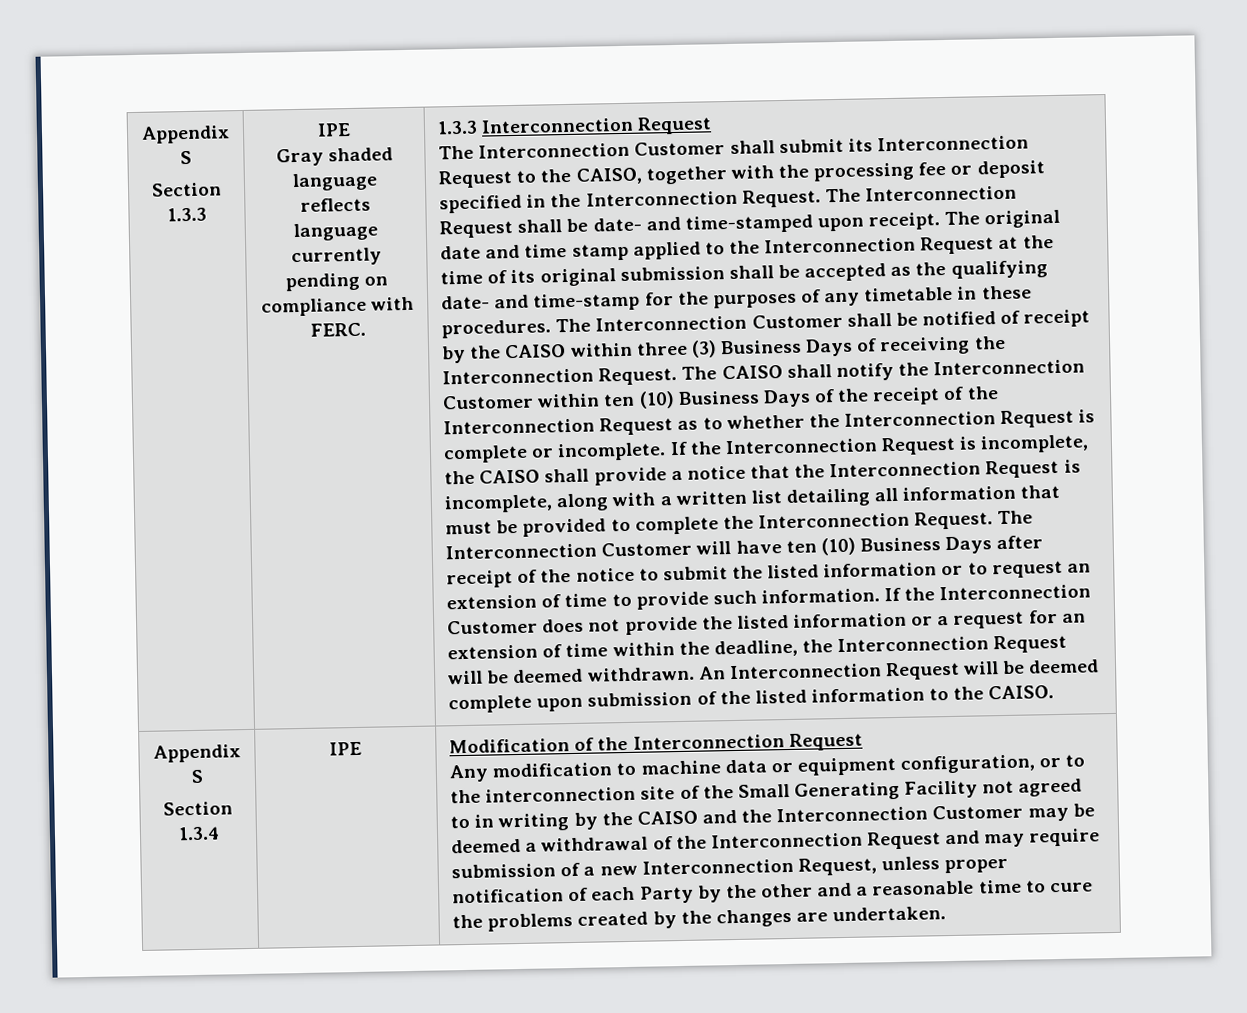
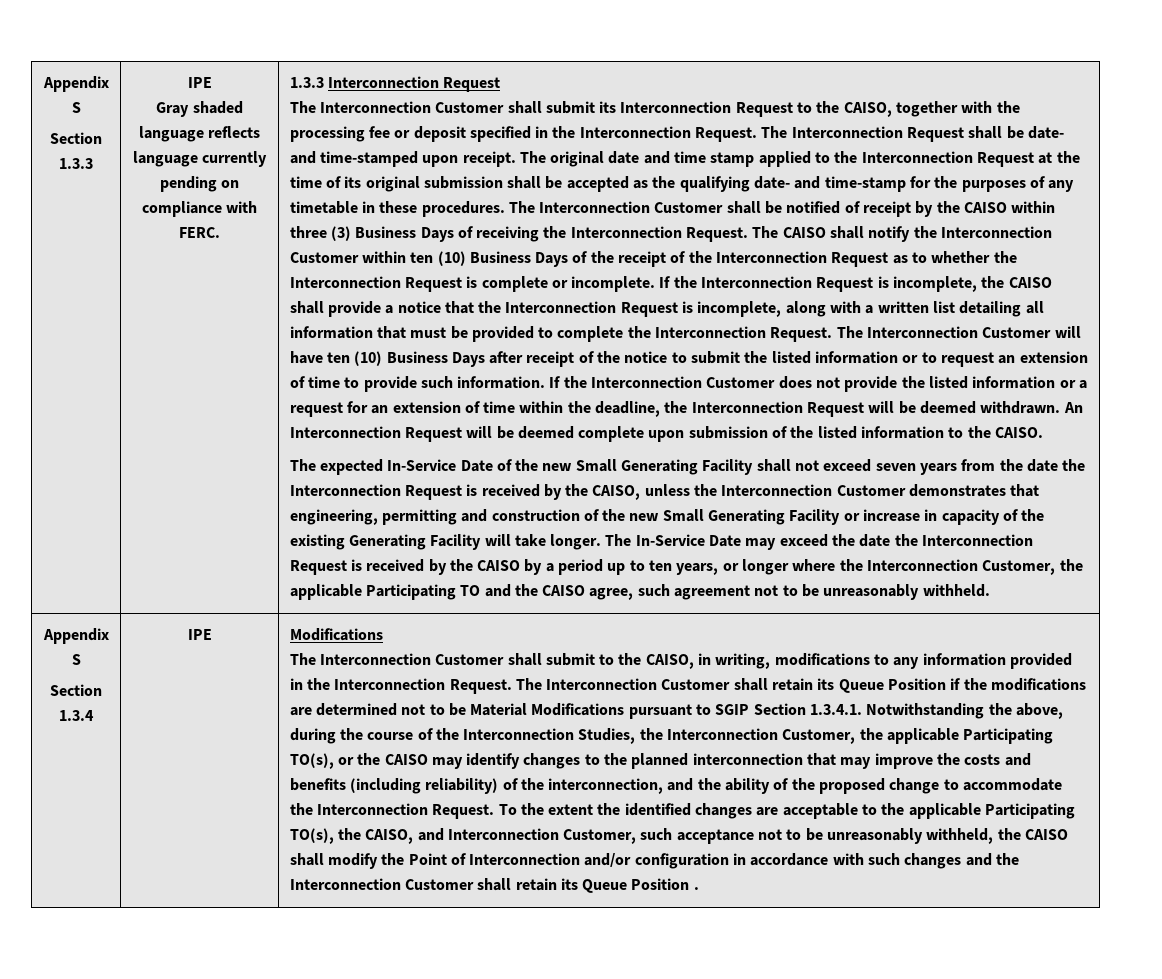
+ The expected In-Service Date of the new Small Generating Facility shall not exceed seven years from the date the Interconnection Request is received by the CAISO, unless the Interconnection Customer demonstrates that engineering, permitting and construction of the new Small Generating Facility or increase in capacity of the existing Generating Facility will take longer. The In-Service Date may exceed the date the Interconnection Request is received by the CAISO by a period up to ten years, or longer where the Interconnection Customer, the applicable Participating TO and the CAISO agree, such agreement not to be unreasonably withheld.
- IPE | Modification of the Interconnection Request
- Any modification to machine data or equipment configuration, or to the interconnection site of the Small Generating Facility not agreed to in writing by the CAISO and the Interconnection Customer may be deemed a withdrawal of the Interconnection Request and may require submission of a new Interconnection Request, unless proper notification of each Party by the other and a reasonable time to cure the problems created by the changes are undertaken.
+ IPE | Modifications
+ The Interconnection Customer shall submit to the CAISO, in writing, modifications to any information provided in the Interconnection Request. The Interconnection Customer shall retain its Queue Position if the modifications are determined not to be Material Modifications pursuant to SGIP Section 1.3.4.1. Notwithstanding the above, during the course of the Interconnection Studies, the Interconnection Customer, the applicable Participating TO(s), or the CAISO may identify changes to the planned interconnection that may improve the costs and benefits (including reliability) of the interconnection, and the ability of the proposed change to accommodate the Interconnection Request. To the extent the identified changes are acceptable to the applicable Participating TO(s), the CAISO, and Interconnection Customer, such acceptance not to be unreasonably withheld, the CAISO shall modify the Point of Interconnection and/or configuration in accordance with such changes and the Interconnection Customer shall retain its Queue Position .

